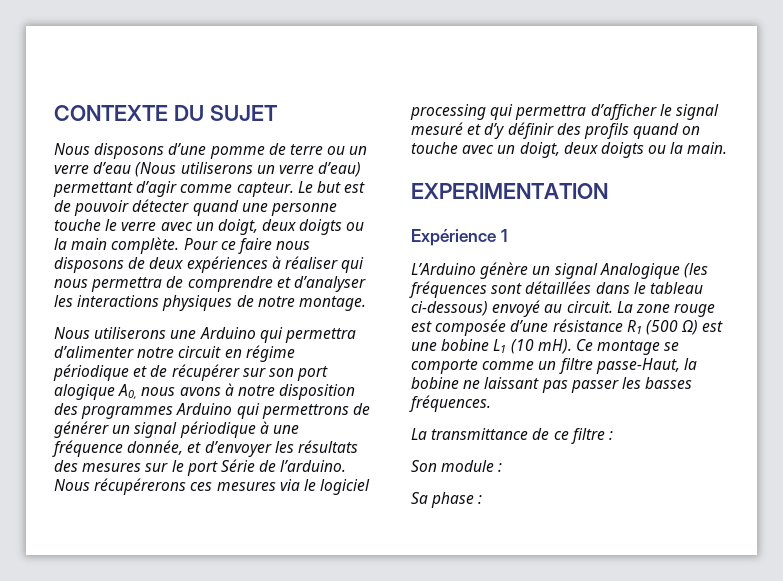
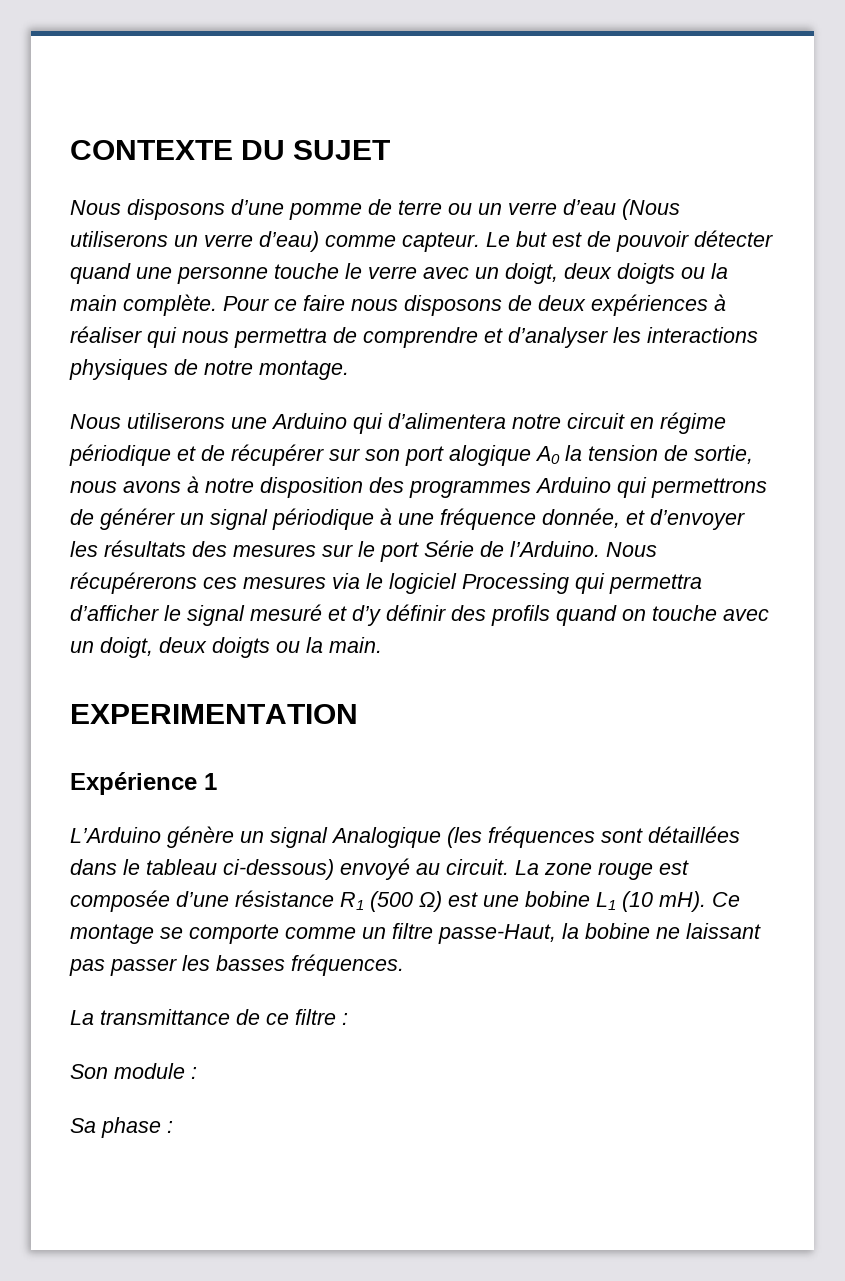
- Nous disposons d’une pomme de terre ou un verre d’eau (Nous utiliserons un verre d’eau) permettant d’agir comme capteur.
+ Nous disposons d’une pomme de terre ou un verre d’eau (Nous utiliserons un verre d’eau) comme capteur.
- Nous utiliserons une Arduino qui permettra d’alimenter notre circuit en régime périodique et de récupérer sur son port alogique A0, nous avons à notre disposition des programmes Arduino qui permettrons de générer un signal périodique à une fréquence donnée, et d’envoyer les résultats des mesures sur le port Série de l’arduino.
+ Nous utiliserons une Arduino qui d’alimentera notre circuit en régime périodique et de récupérer sur son port alogique A0 la tension de sortie, nous avons à notre disposition des programmes Arduino qui permettrons de générer un signal périodique à une fréquence donnée, et d’envoyer les résultats des mesures sur le port Série de l’Arduino.
- Nous récupérerons ces mesures via le logiciel processing qui permettra d’afficher le signal mesuré et d’y définir des profils quand on touche avec un doigt, deux doigts ou la main.
+ Nous récupérerons ces mesures via le logiciel Processing qui permettra d’afficher le signal mesuré et d’y définir des profils quand on touche avec un doigt, deux doigts ou la main.

